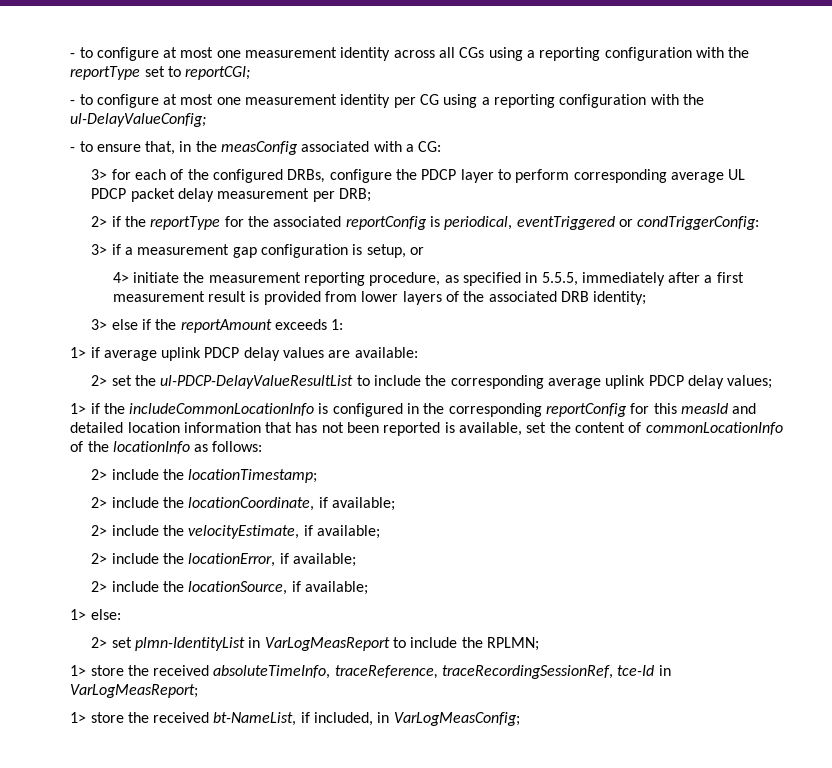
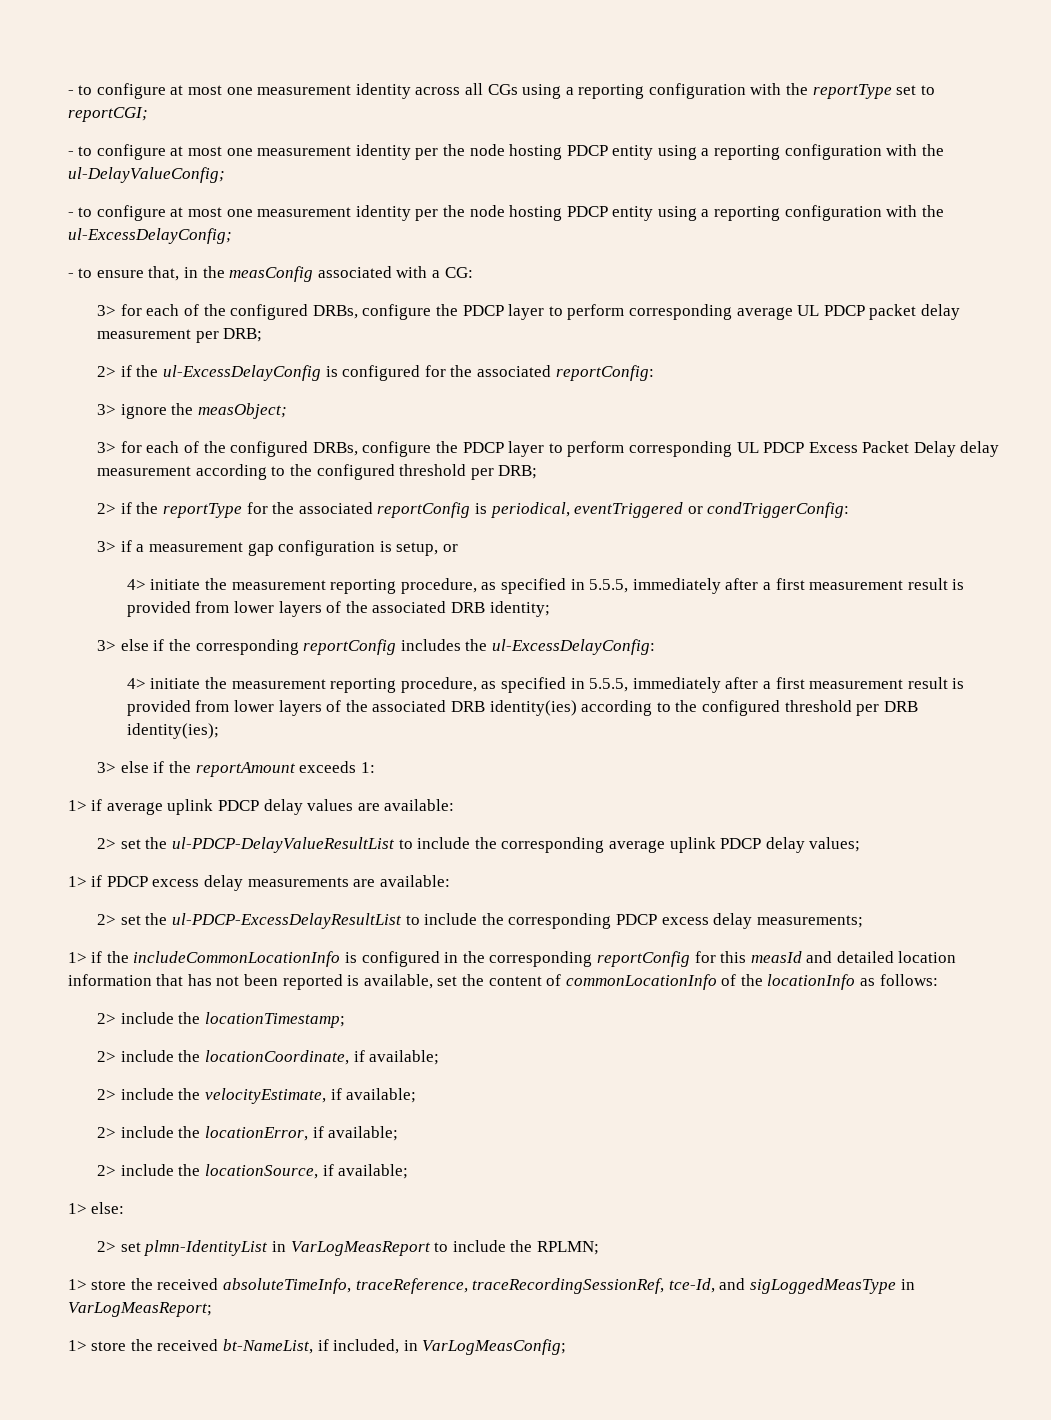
- - to configure at most one measurement identity per CG using a reporting configuration with the ul-DelayValueConfig;
+ - to configure at most one measurement identity per the node hosting PDCP entity using a reporting configuration with the ul-DelayValueConfig;
+ - to configure at most one measurement identity per the node hosting PDCP entity using a reporting configuration with the ul-ExcessDelayConfig;
+ 2> if the ul-ExcessDelayConfig is configured for the associated reportConfig:
+ 3> ignore the measObject;
+ 3> for each of the configured DRBs, configure the PDCP layer to perform corresponding UL PDCP Excess Packet Delay delay measurement according to the configured threshold per DRB;
+ 3> else if the corresponding reportConfig includes the ul-ExcessDelayConfig:
+ 4> initiate the measurement reporting procedure, as specified in 5.5.5, immediately after a first measurement result is provided from lower layers of the associated DRB identity(ies) according to the configured threshold per DRB identity(ies);
+ 1> if PDCP excess delay measurements are available:
+ 2> set the ul-PDCP-ExcessDelayResultList to include the corresponding PDCP excess delay measurements;
- 1> store the received absoluteTimeInfo, traceReference, traceRecordingSessionRef, tce-Id in VarLogMeasReport;
+ 1> store the received absoluteTimeInfo, traceReference, traceRecordingSessionRef, tce-Id, and sigLoggedMeasType in VarLogMeasReport;

